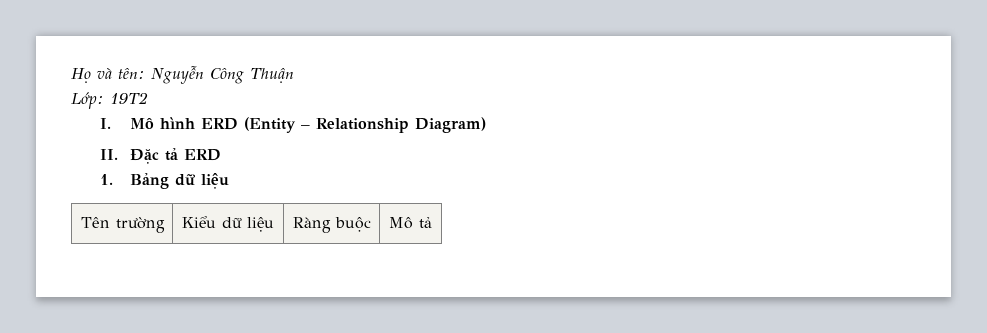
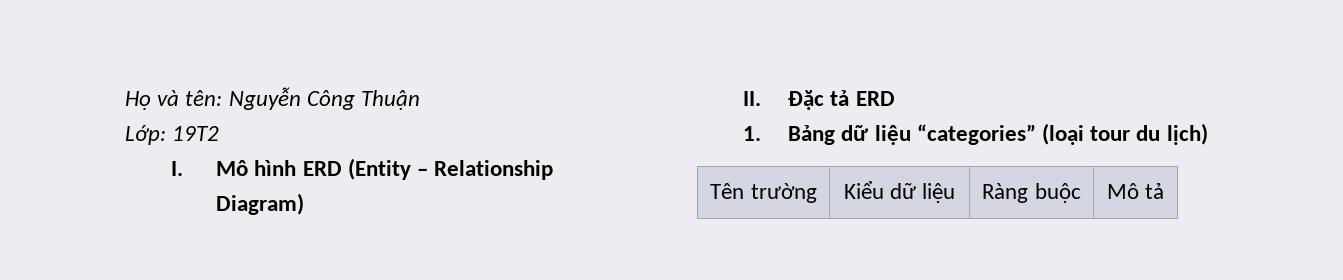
- 1. Bảng dữ liệu
+ 1. Bảng dữ liệu “categories” (loại tour du lịch)

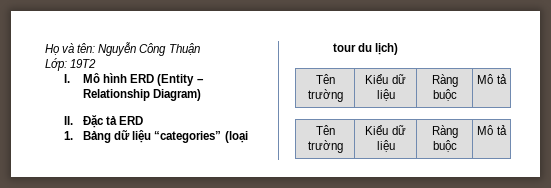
  1. Bảng dữ liệu “categories” (loại tour du lịch)
+ Tên trường | Kiểu dữ liệu | Ràng buộc | Mô tả

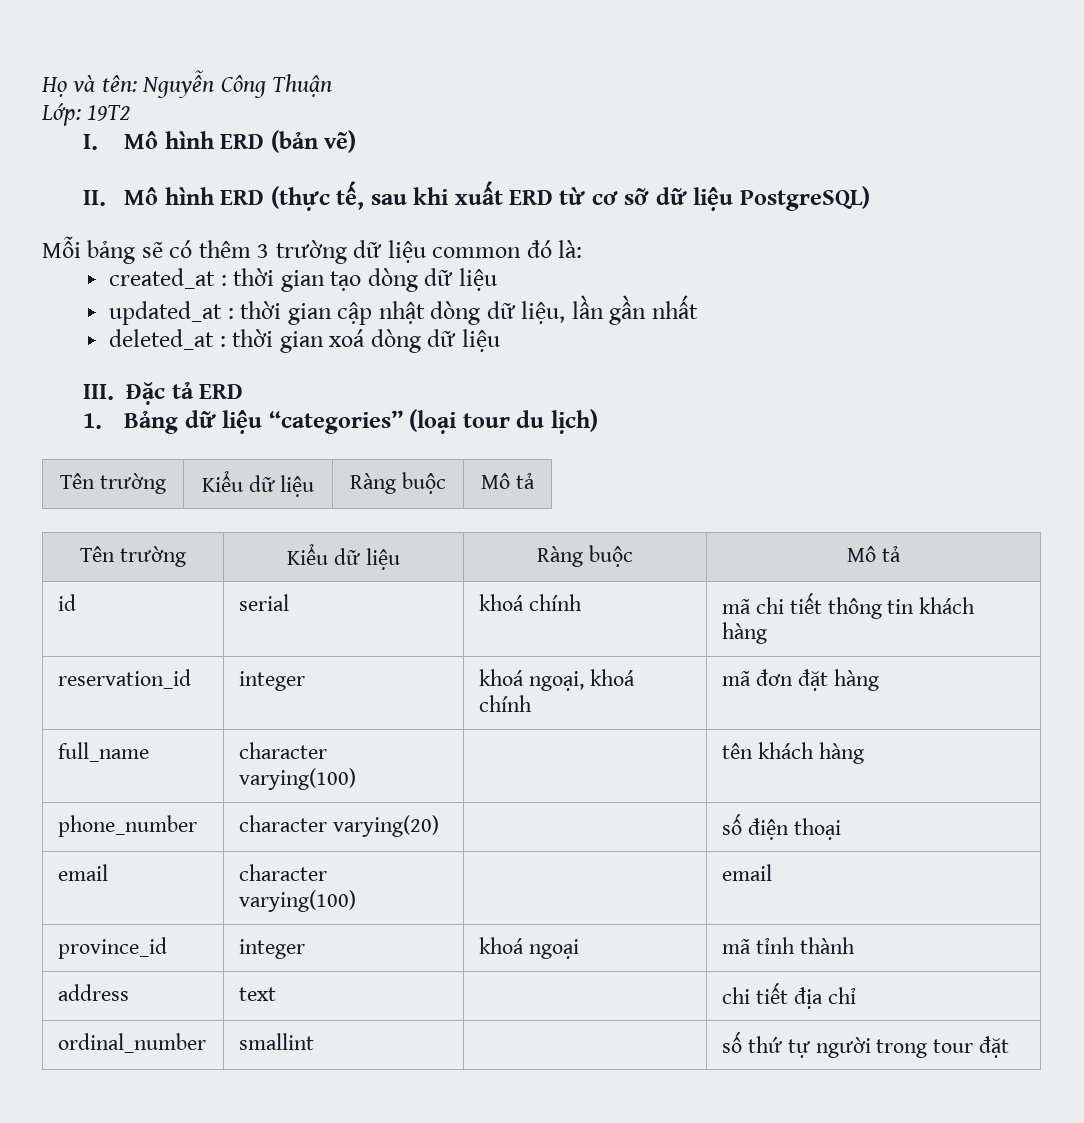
- I. Mô hình ERD (Entity – Relationship Diagram)
- II. Đặc tả ERD
+ I. Mô hình ERD (bản vẽ)
+ II. Mô hình ERD (thực tế, sau khi xuất ERD từ cơ sỡ dữ liệu PostgreSQL)
+ Mỗi bảng sẽ có thêm 3 trường dữ liệu common đó là:
+ created_at : thời gian tạo dòng dữ liệu
+ updated_at : thời gian cập nhật dòng dữ liệu, lần gần nhất
+ deleted_at : thời gian xoá dòng dữ liệu
+ III. Đặc tả ERD
+ id | serial | khoá chính | mã chi tiết thông tin khách hàng
+ reservation_id | integer | khoá ngoại, khoá chính | mã đơn đặt hàng
+ full_name | character varying(100) | | tên khách hàng
+ phone_number | character varying(20) | | số điện thoại
+ email | character varying(100) | | email
+ province_id | integer | khoá ngoại | mã tỉnh thành
+ address | text | | chi tiết địa chỉ
+ ordinal_number | smallint | | số thứ tự người trong tour đặt

